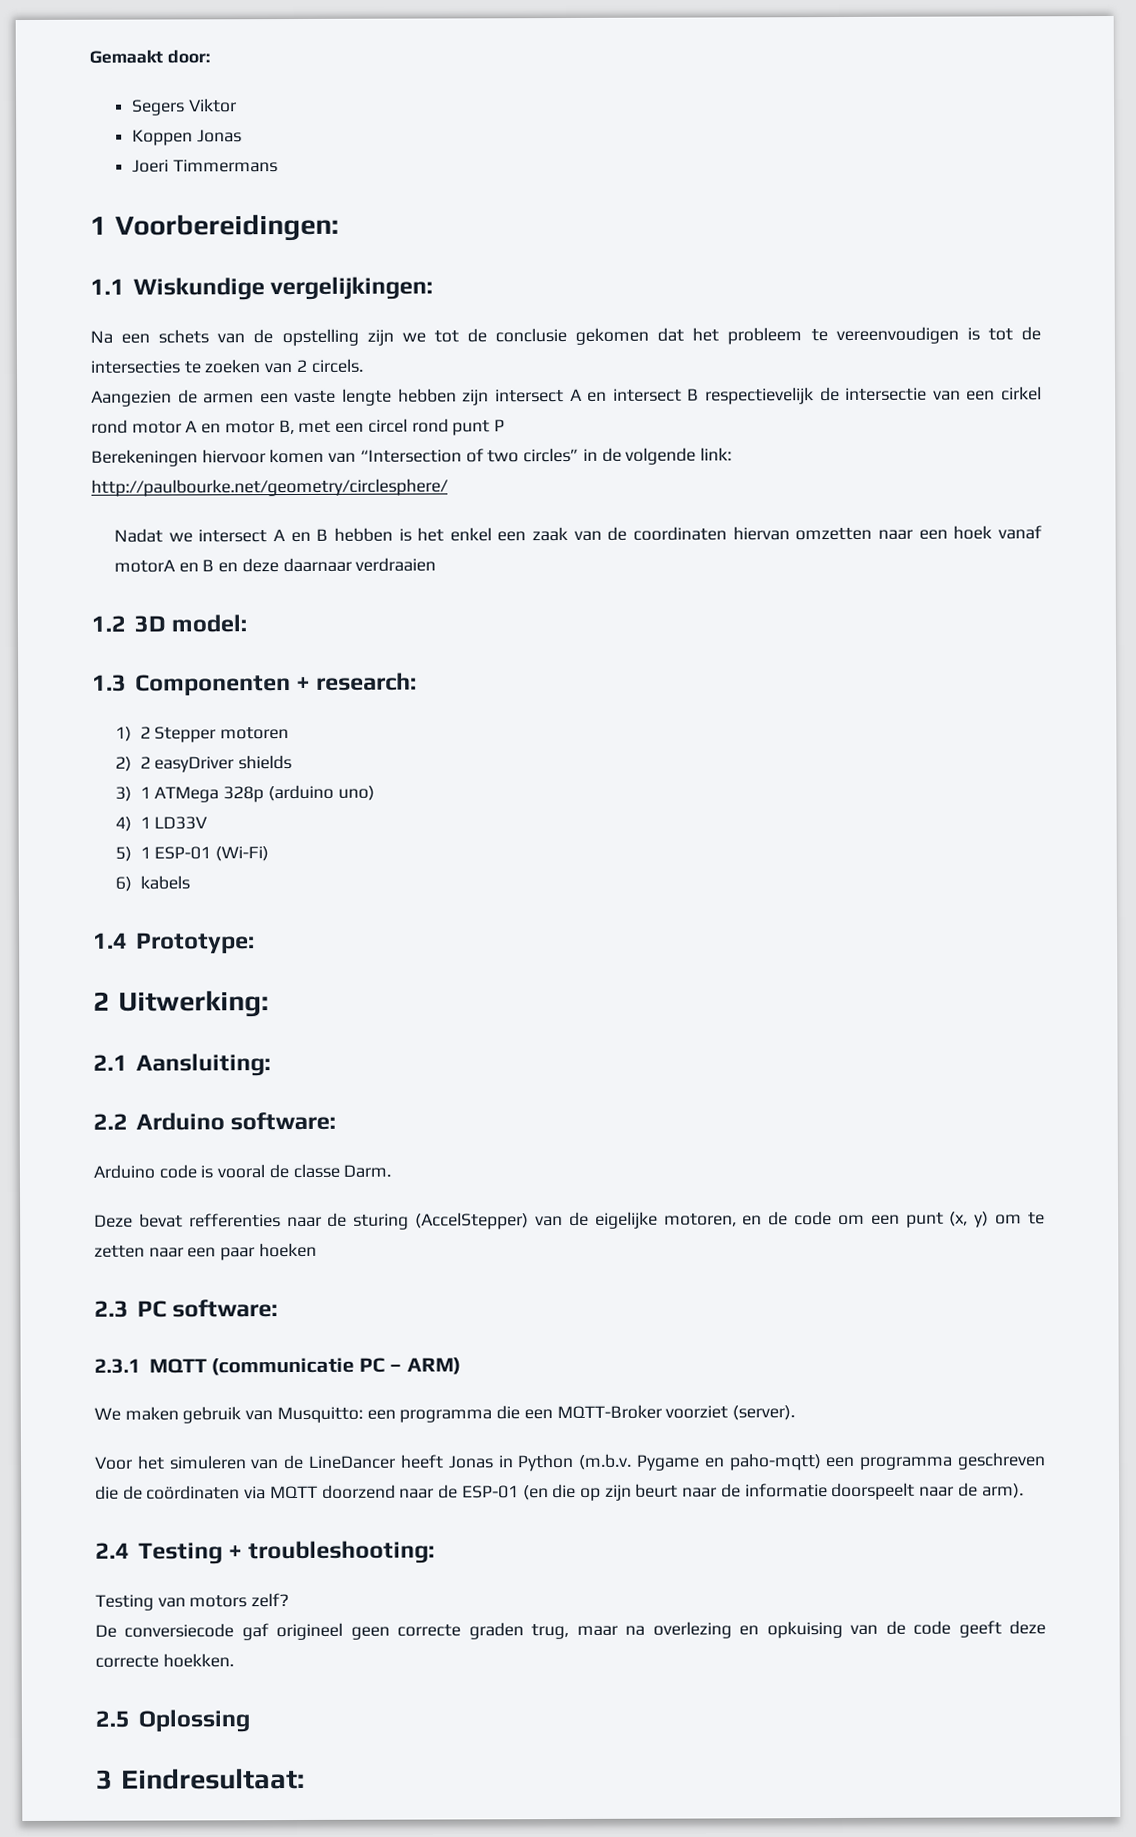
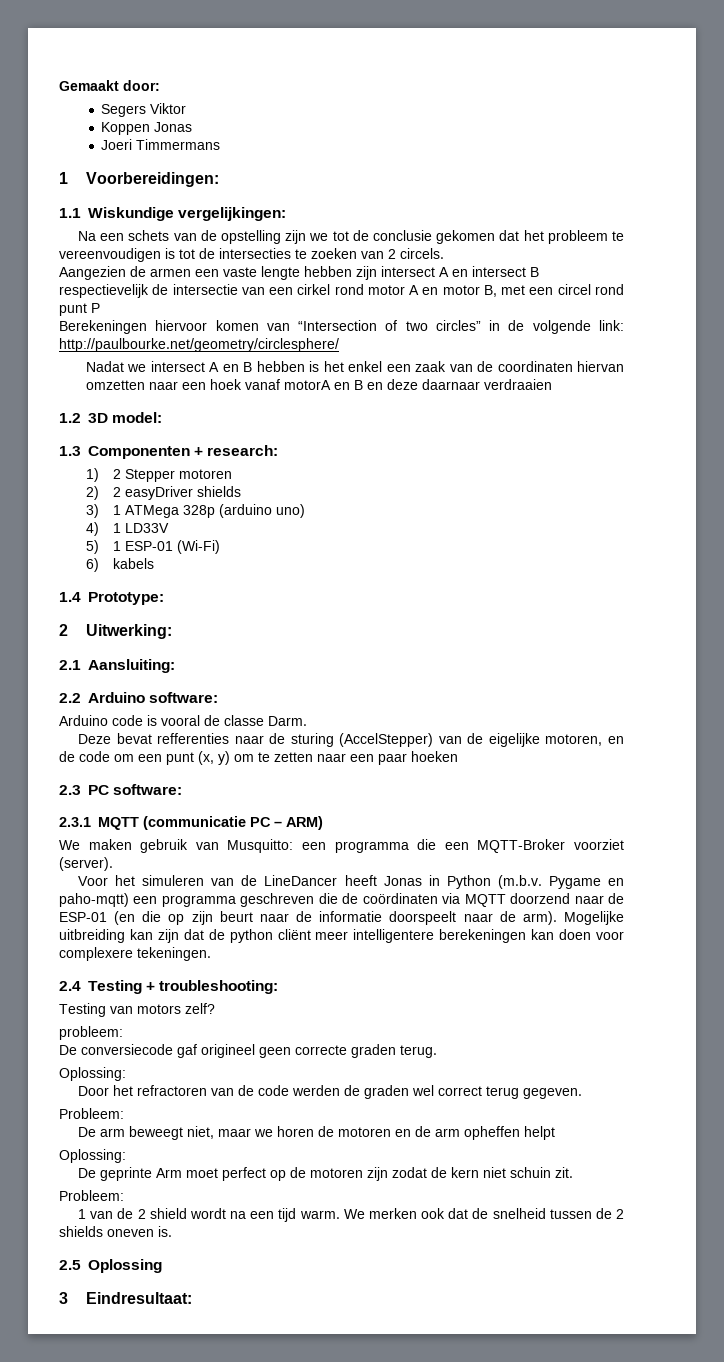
+ Mogelijke uitbreiding kan zijn dat de python cliënt meer intelligentere berekeningen kan doen voor complexere tekeningen.
+ probleem:
- De conversiecode gaf origineel geen correcte graden trug, maar na overlezing en opkuising van de code geeft deze correcte hoekken.
+ De conversiecode gaf origineel geen correcte graden terug.
+ Oplossing:
+ Door het refractoren van de code werden de graden wel correct terug gegeven.
+ Probleem:
+ De arm beweegt niet, maar we horen de motoren en de arm opheffen helpt
+ Oplossing:
+ De geprinte Arm moet perfect op de motoren zijn zodat de kern niet schuin zit.
+ Probleem:
+ 1 van de 2 shield wordt na een tijd warm. We merken ook dat de snelheid tussen de 2 shields oneven is.

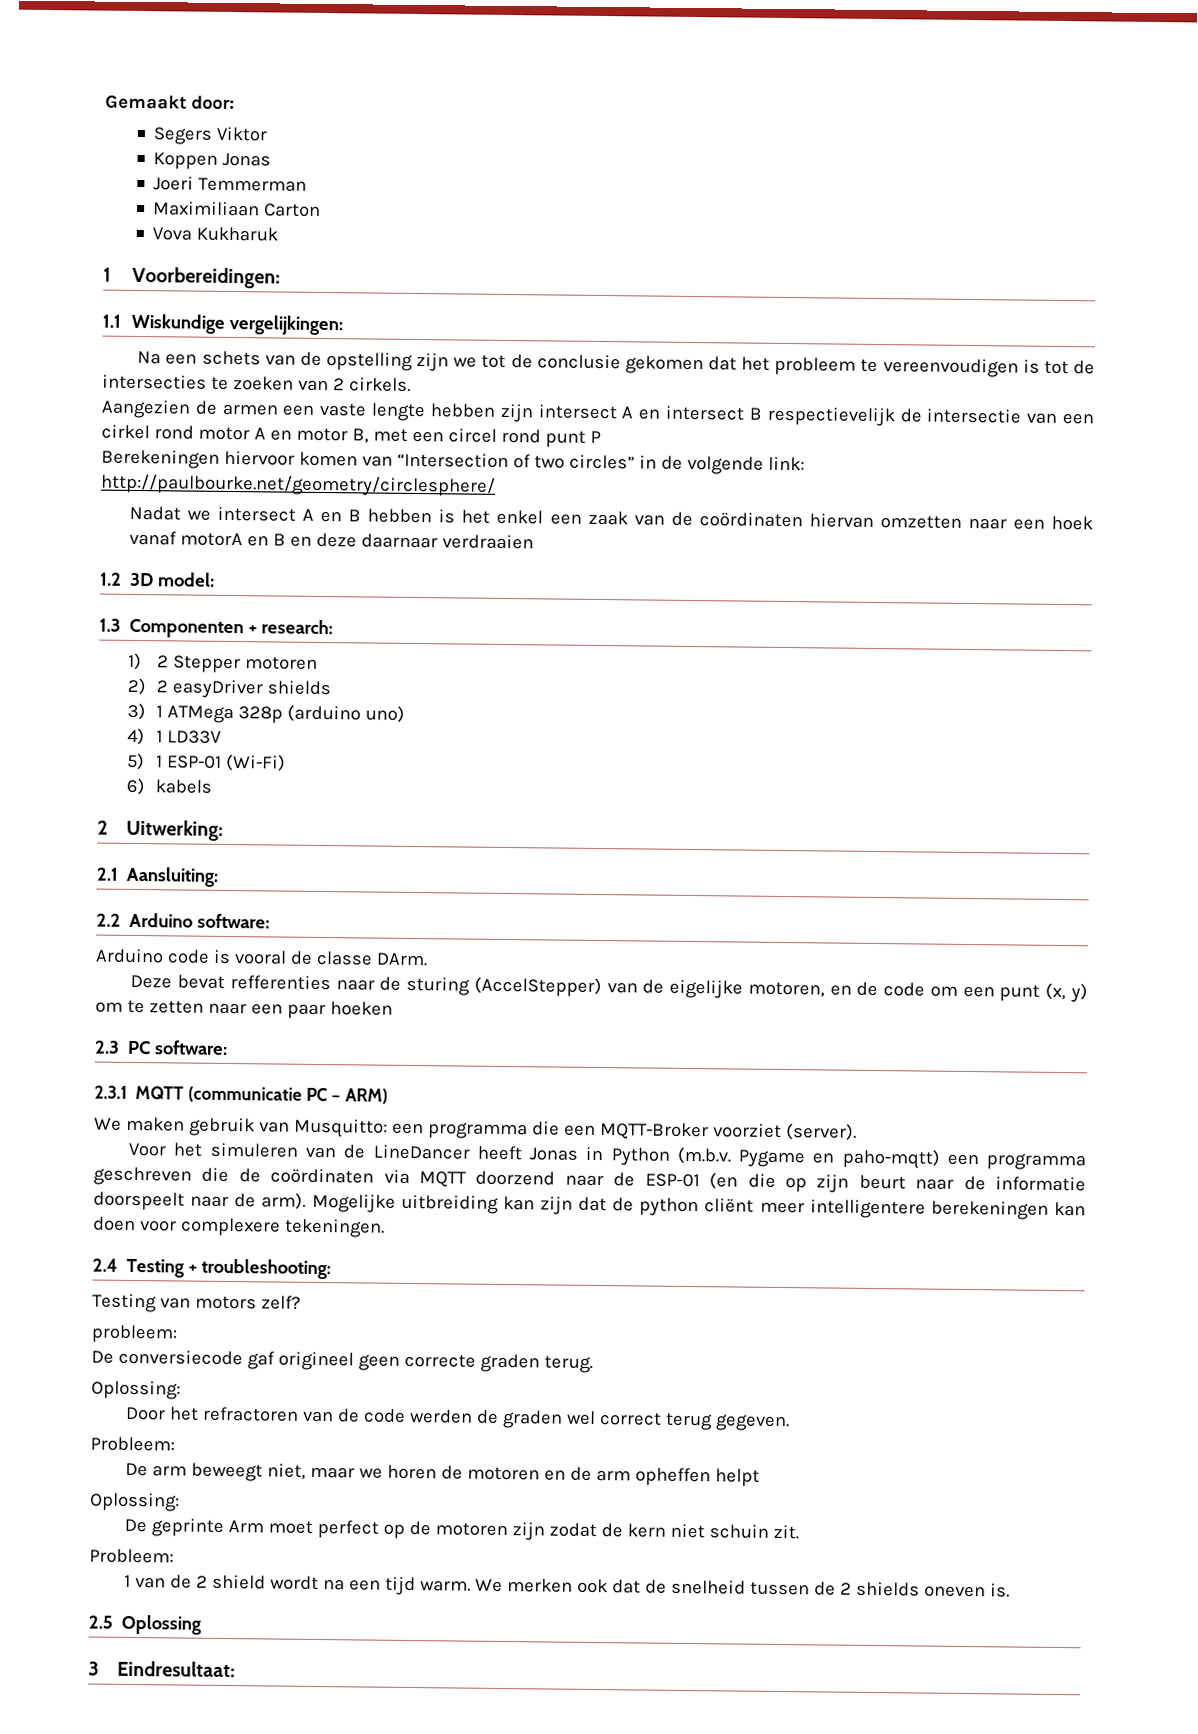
- Joeri Timmermans
+ Joeri Temmerman
+ Maximiliaan Carton
+ Vova Kukharuk
- Na een schets van de opstelling zijn we tot de conclusie gekomen dat het probleem te vereenvoudigen is tot de intersecties te zoeken van 2 circels.
+ Na een schets van de opstelling zijn we tot de conclusie gekomen dat het probleem te vereenvoudigen is tot de intersecties te zoeken van 2 cirkels.
- Nadat we intersect A en B hebben is het enkel een zaak van de coordinaten hiervan omzetten naar een hoek vanaf motorA en B en deze daarnaar verdraaien
+ Nadat we intersect A en B hebben is het enkel een zaak van de coördinaten hiervan omzetten naar een hoek vanaf motorA en B en deze daarnaar verdraaien
- 1.4 Prototype:
- Arduino code is vooral de classe Darm.
+ Arduino code is vooral de classe DArm.

